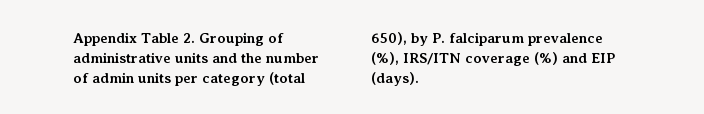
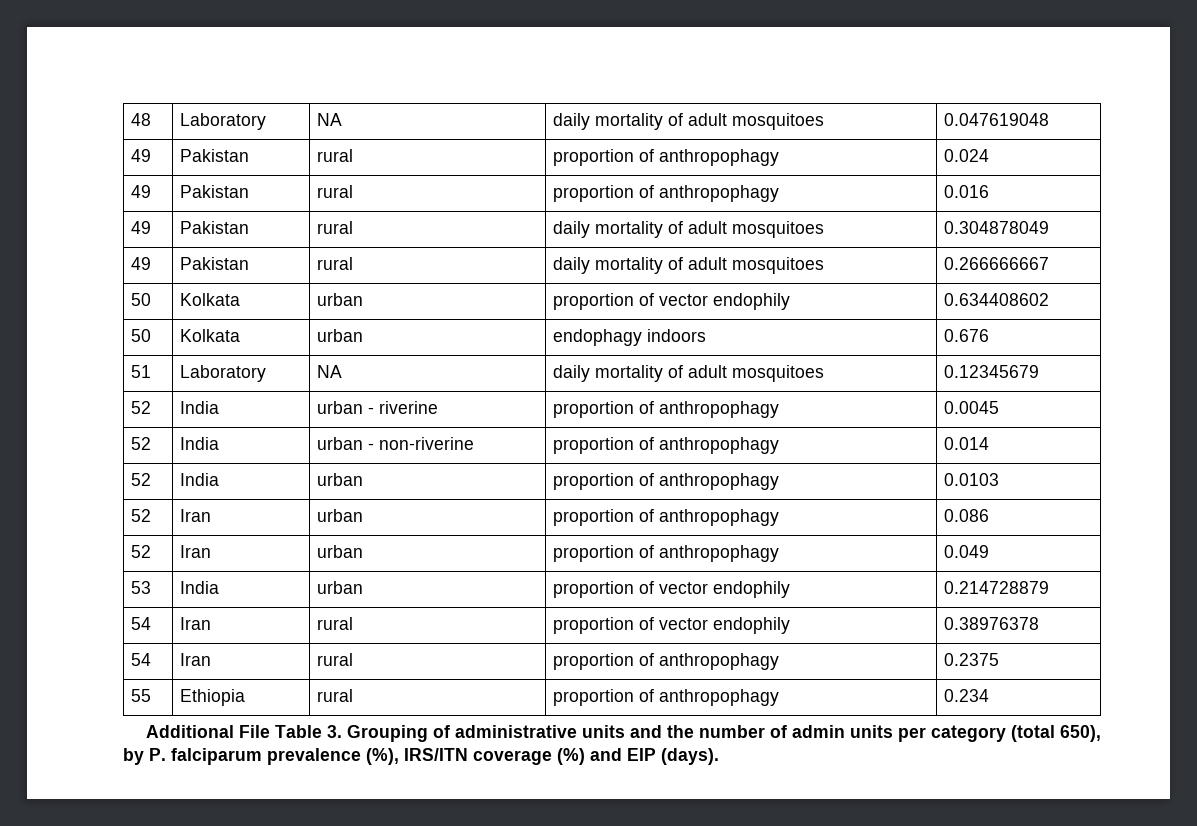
- Appendix Table 2. Grouping of administrative units and the number of admin units per category (total 650), by P. falciparum prevalence (%), IRS/ITN coverage (%) and EIP (days).
+ 48 | Laboratory | NA | daily mortality of adult mosquitoes | 0.047619048
+ 49 | Pakistan | rural | proportion of anthropophagy | 0.024
+ 49 | Pakistan | rural | proportion of anthropophagy | 0.016
+ 49 | Pakistan | rural | daily mortality of adult mosquitoes | 0.304878049
+ 49 | Pakistan | rural | daily mortality of adult mosquitoes | 0.266666667
+ 50 | Kolkata | urban | proportion of vector endophily | 0.634408602
+ 50 | Kolkata | urban | endophagy indoors | 0.676
+ 51 | Laboratory | NA | daily mortality of adult mosquitoes | 0.12345679
+ 52 | India | urban - riverine | proportion of anthropophagy | 0.0045
+ 52 | India | urban - non-riverine | proportion of anthropophagy | 0.014
+ 52 | India | urban | proportion of anthropophagy | 0.0103
+ 52 | Iran | urban | proportion of anthropophagy | 0.086
+ 52 | Iran | urban | proportion of anthropophagy | 0.049
+ 53 | India | urban | proportion of vector endophily | 0.214728879
+ 54 | Iran | rural | proportion of vector endophily | 0.38976378
+ 54 | Iran | rural | proportion of anthropophagy | 0.2375
+ 55 | Ethiopia | rural | proportion of anthropophagy | 0.234
+ Additional File Table 3. Grouping of administrative units and the number of admin units per category (total 650), by P. falciparum prevalence (%), IRS/ITN coverage (%) and EIP (days).

